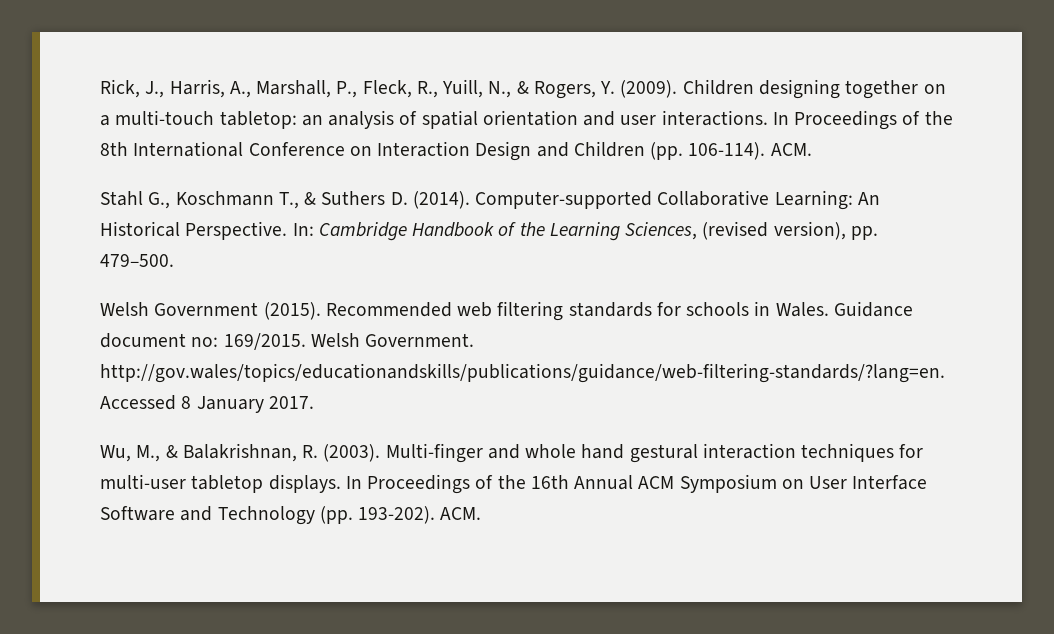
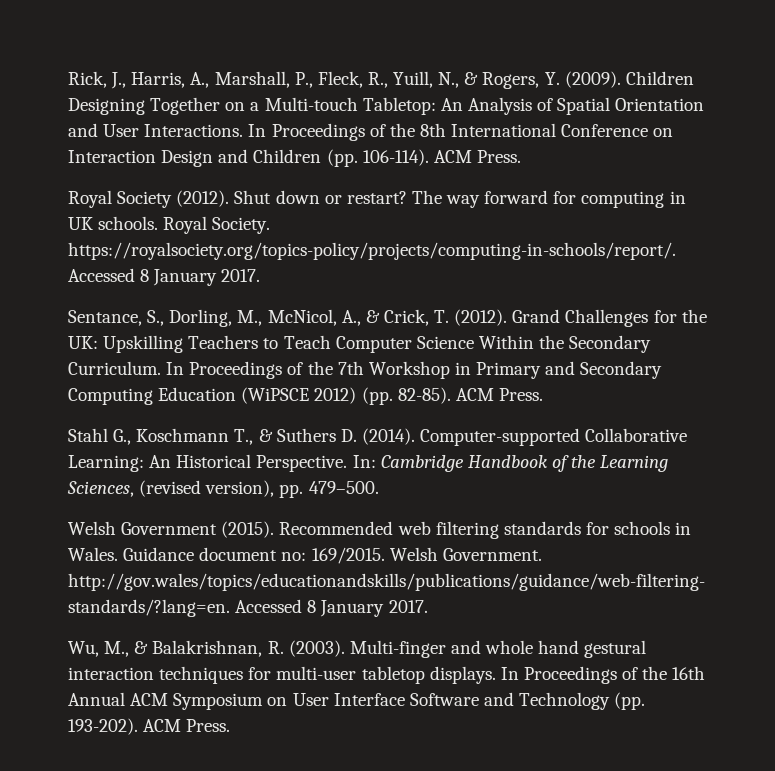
- Children designing together on a multi-touch tabletop: an analysis of spatial orientation and user interactions.
+ Children Designing Together on a Multi-touch Tabletop: An Analysis of Spatial Orientation and User Interactions.
- In Proceedings of the 8th International Conference on Interaction Design and Children (pp. 106-114). ACM.
+ In Proceedings of the 8th International Conference on Interaction Design and Children (pp. 106-114). ACM Press.
+ Royal Society (2012). Shut down or restart? The way forward for computing in UK schools. Royal Society. https://royalsociety.org/topics-policy/projects/computing-in-schools/report/. Accessed 8 January 2017.
+ Sentance, S., Dorling, M., McNicol, A., & Crick, T. (2012). Grand Challenges for the UK: Upskilling Teachers to Teach Computer Science Within the Secondary Curriculum. In Proceedings of the 7th Workshop in Primary and Secondary Computing Education (WiPSCE 2012) (pp. 82-85). ACM Press.
- In Proceedings of the 16th Annual ACM Symposium on User Interface Software and Technology (pp. 193-202). ACM.
+ In Proceedings of the 16th Annual ACM Symposium on User Interface Software and Technology (pp. 193-202). ACM Press.

